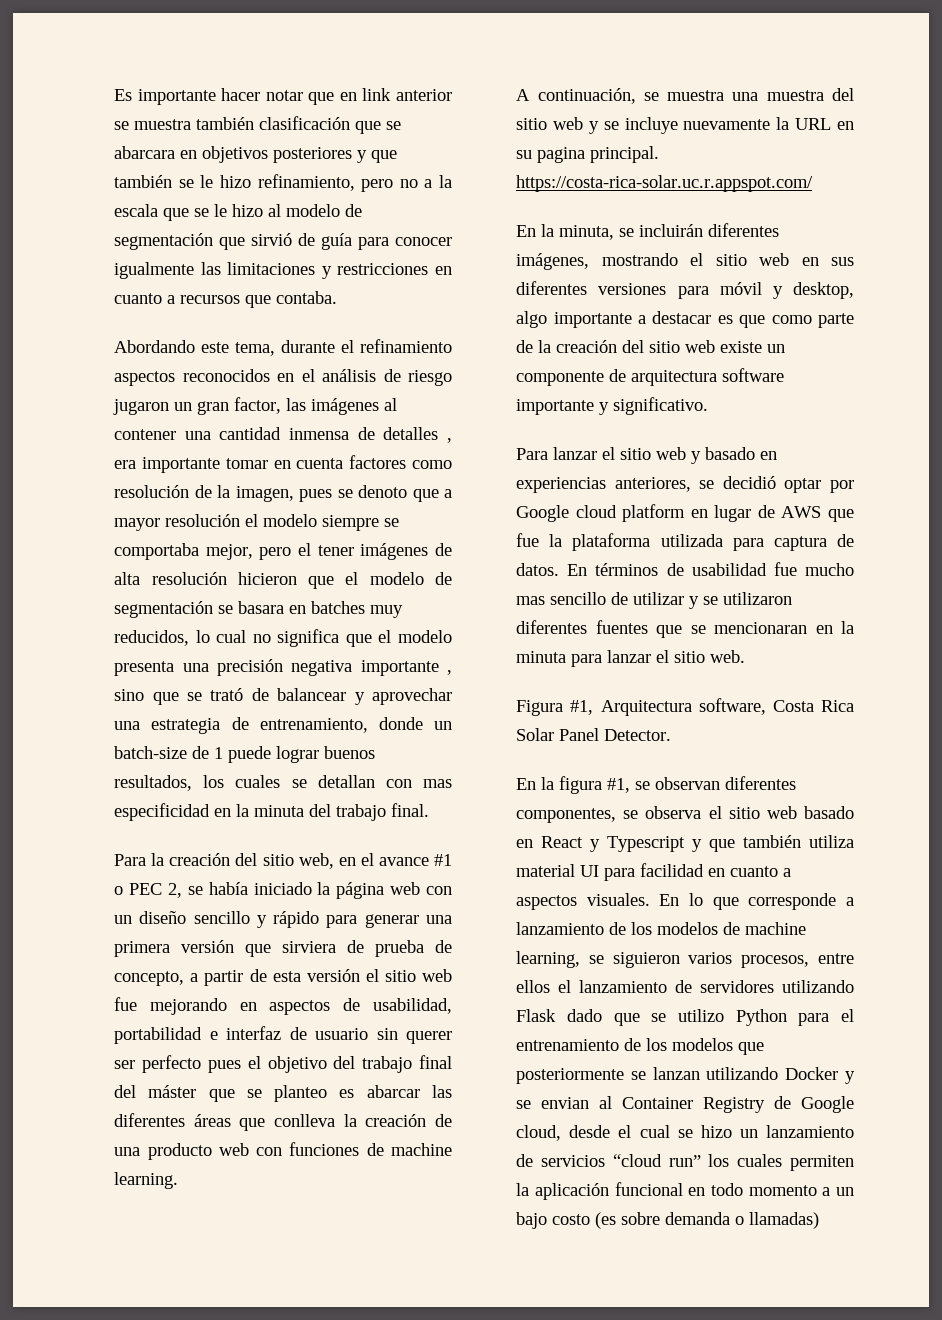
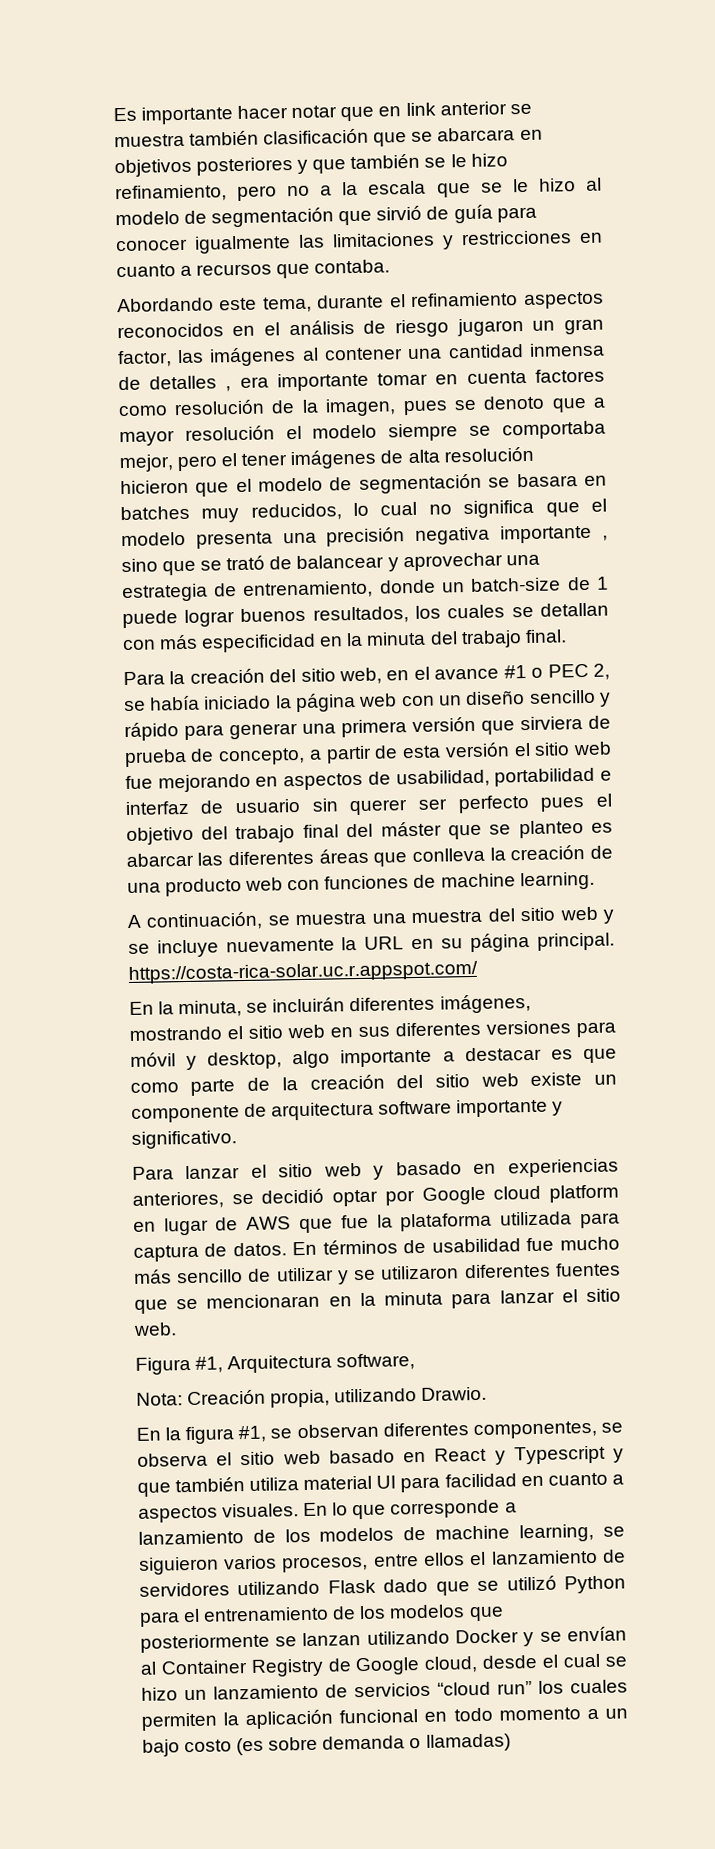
- Abordando este tema, durante el refinamiento aspectos reconocidos en el análisis de riesgo jugaron un gran factor, las imágenes al contener una cantidad inmensa de detalles , era importante tomar en cuenta factores como resolución de la imagen, pues se denoto que a mayor resolución el modelo siempre se comportaba mejor, pero el tener imágenes de alta resolución hicieron que el modelo de segmentación se basara en batches muy reducidos, lo cual no significa que el modelo presenta una precisión negativa importante , sino que se trató de balancear y aprovechar una estrategia de entrenamiento, donde un batch-size de 1 puede lograr buenos resultados, los cuales se detallan con mas especificidad en la minuta del trabajo final.
+ Abordando este tema, durante el refinamiento aspectos reconocidos en el análisis de riesgo jugaron un gran factor, las imágenes al contener una cantidad inmensa de detalles , era importante tomar en cuenta factores como resolución de la imagen, pues se denoto que a mayor resolución el modelo siempre se comportaba mejor, pero el tener imágenes de alta resolución hicieron que el modelo de segmentación se basara en batches muy reducidos, lo cual no significa que el modelo presenta una precisión negativa importante , sino que se trató de balancear y aprovechar una estrategia de entrenamiento, donde un batch-size de 1 puede lograr buenos resultados, los cuales se detallan con más especificidad en la minuta del trabajo final.
- A continuación, se muestra una muestra del sitio web y se incluye nuevamente la URL en su pagina principal. https://costa-rica-solar.uc.r.appspot.com/
+ A continuación, se muestra una muestra del sitio web y se incluye nuevamente la URL en su página principal. https://costa-rica-solar.uc.r.appspot.com/
- En términos de usabilidad fue mucho mas sencillo de utilizar y se utilizaron diferentes fuentes que se mencionaran en la minuta para lanzar el sitio web.
+ En términos de usabilidad fue mucho más sencillo de utilizar y se utilizaron diferentes fuentes que se mencionaran en la minuta para lanzar el sitio web.
- Figura #1, Arquitectura software, Costa Rica Solar Panel Detector.
+ Figura #1, Arquitectura software,
+ Nota: Creación propia, utilizando Drawio.
- En lo que corresponde a lanzamiento de los modelos de machine learning, se siguieron varios procesos, entre ellos el lanzamiento de servidores utilizando Flask dado que se utilizo Python para el entrenamiento de los modelos que posteriormente se lanzan utilizando Docker y se envian al Container Registry de Google cloud, desde el cual se hizo un lanzamiento de servicios “cloud run” los cuales permiten la aplicación funcional en todo momento a un bajo costo (es sobre demanda o llamadas)
+ En lo que corresponde a lanzamiento de los modelos de machine learning, se siguieron varios procesos, entre ellos el lanzamiento de servidores utilizando Flask dado que se utilizó Python para el entrenamiento de los modelos que posteriormente se lanzan utilizando Docker y se envían al Container Registry de Google cloud, desde el cual se hizo un lanzamiento de servicios “cloud run” los cuales permiten la aplicación funcional en todo momento a un bajo costo (es sobre demanda o llamadas)

